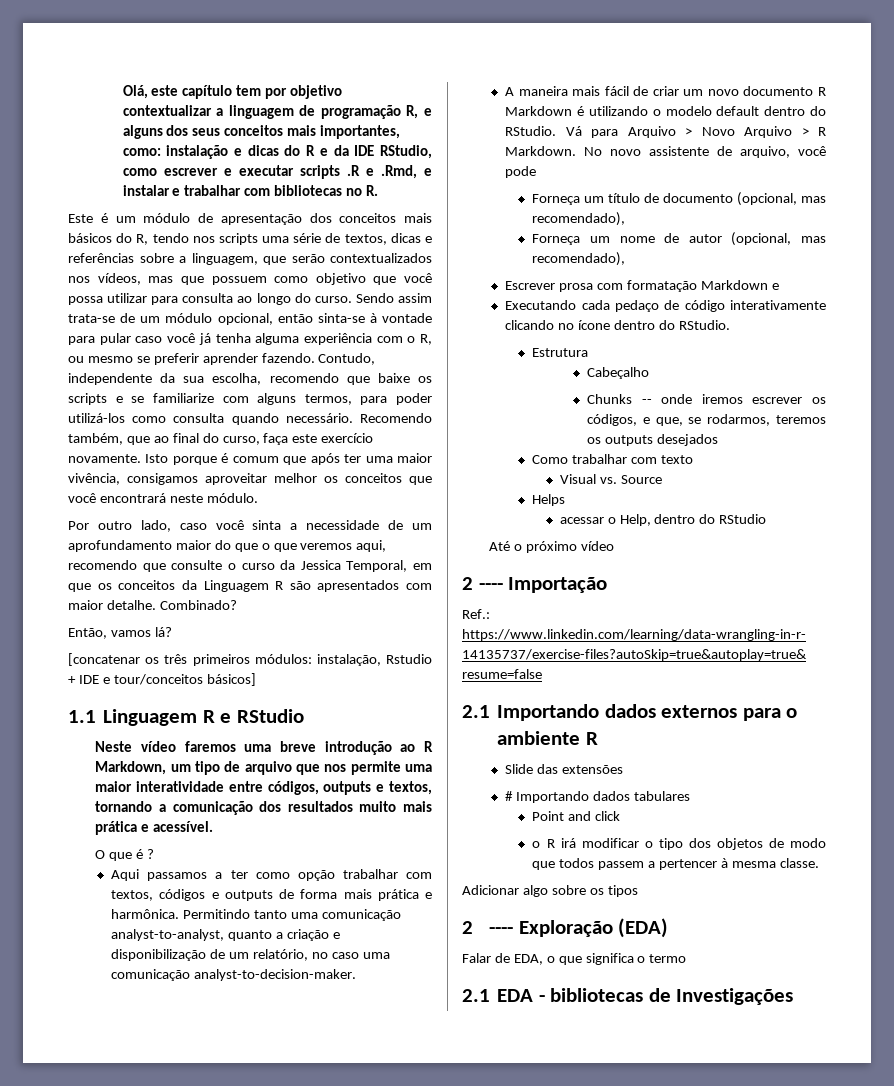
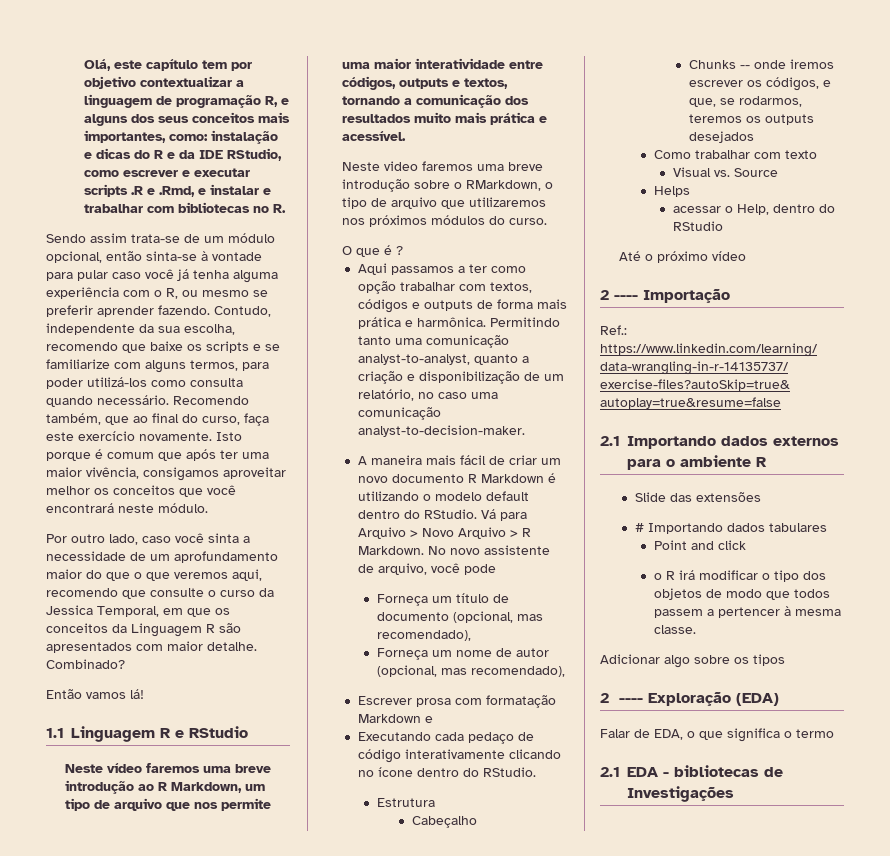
- Este é um módulo de apresentação dos conceitos mais básicos do R, tendo nos scripts uma série de textos, dicas e referências sobre a linguagem, que serão contextualizados nos vídeos, mas que possuem como objetivo que você possa utilizar para consulta ao longo do curso.
- Então, vamos lá?
- [concatenar os três primeiros módulos: instalação, Rstudio + IDE e tour/conceitos básicos]
+ Então vamos lá!
+ Neste video faremos uma breve introdução sobre o RMarkdown, o tipo de arquivo que utilizaremos nos próximos módulos do curso.

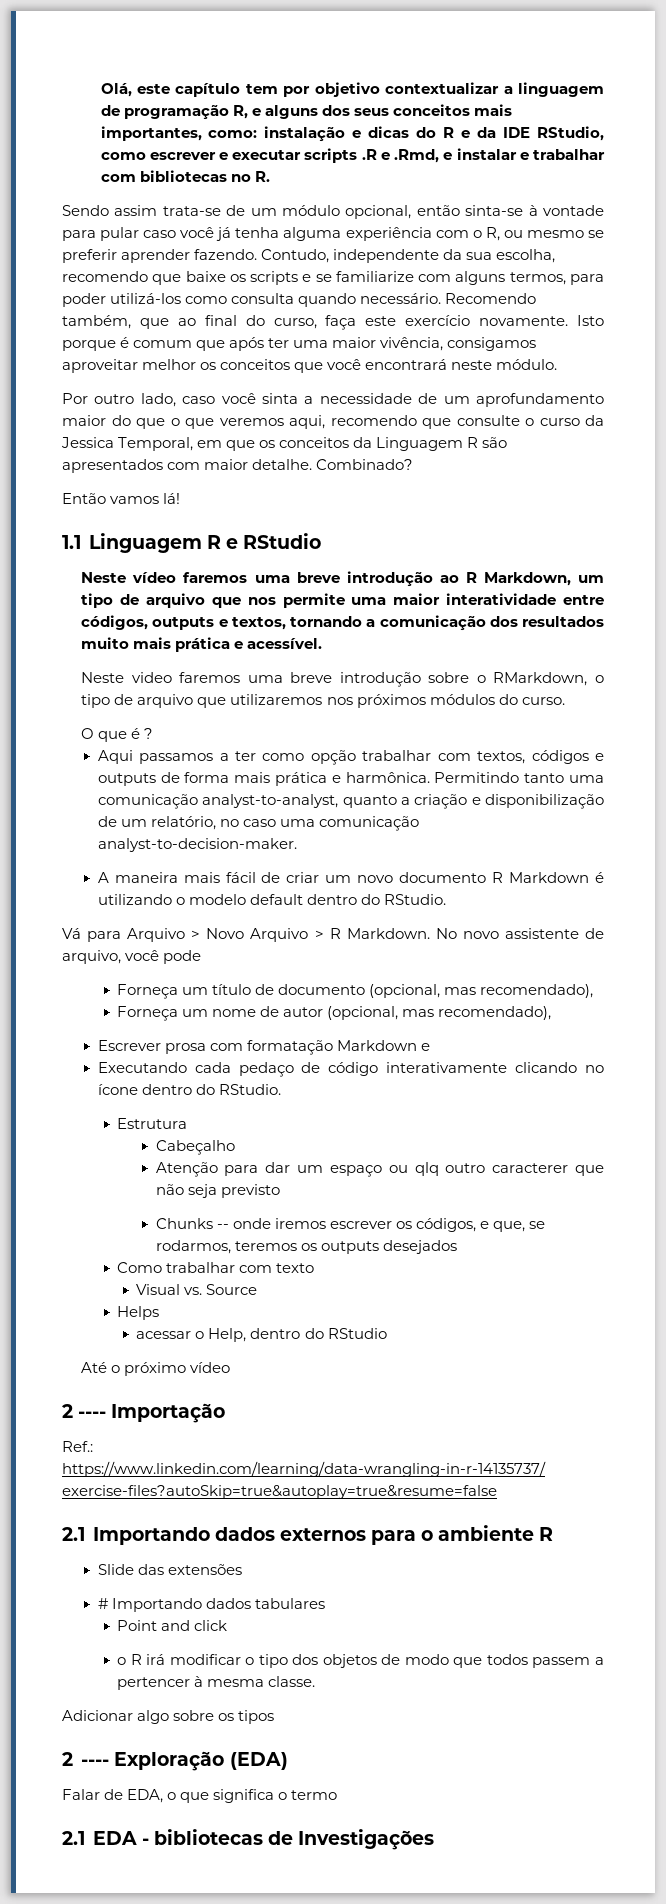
- A maneira mais fácil de criar um novo documento R Markdown é utilizando o modelo default dentro do RStudio. Vá para Arquivo > Novo Arquivo > R Markdown.
+ A maneira mais fácil de criar um novo documento R Markdown é utilizando o modelo default dentro do RStudio.
+ Vá para Arquivo > Novo Arquivo > R Markdown.
+ Atenção para dar um espaço ou qlq outro caracterer que não seja previsto

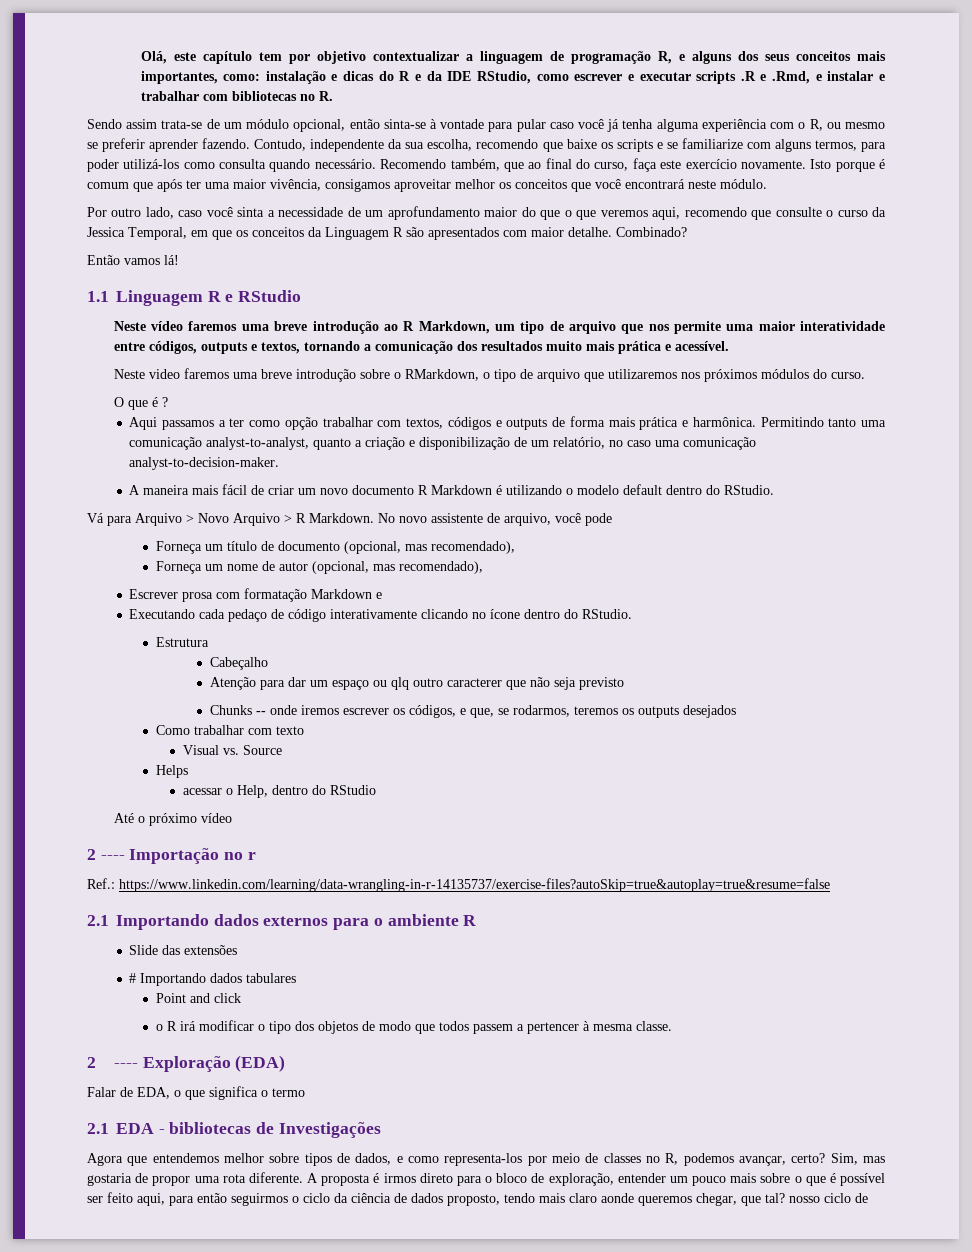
- 2 ---- Importação
+ 2 ---- Importação no r
- Adicionar algo sobre os tipos
+ Agora que entendemos melhor sobre tipos de dados, e como representa-los por meio de classes no R, podemos avançar, certo? Sim, mas gostaria de propor uma rota diferente. A proposta é irmos direto para o bloco de exploração, entender um pouco mais sobre o que é possível ser feito aqui, para então seguirmos o ciclo da ciência de dados proposto, tendo mais claro aonde queremos chegar, que tal? nosso ciclo de

